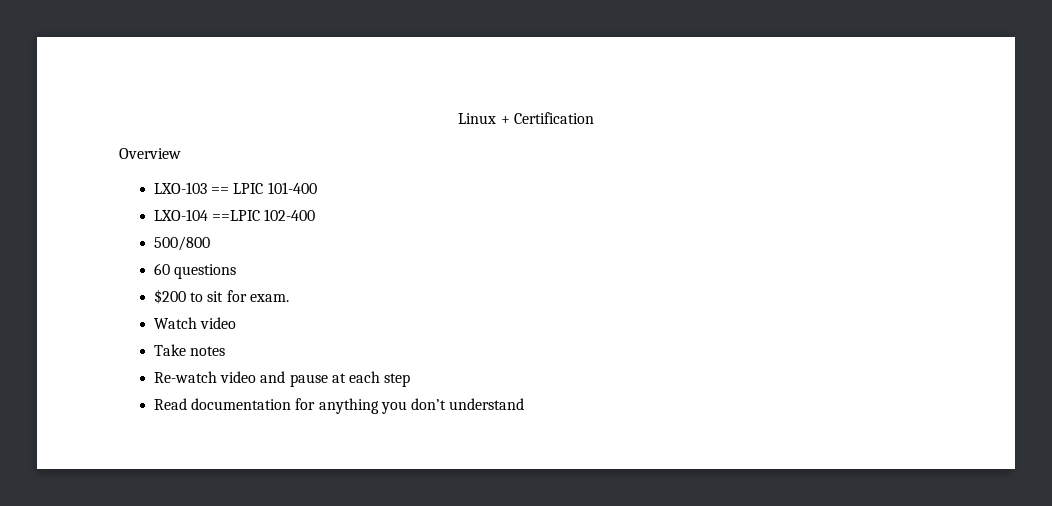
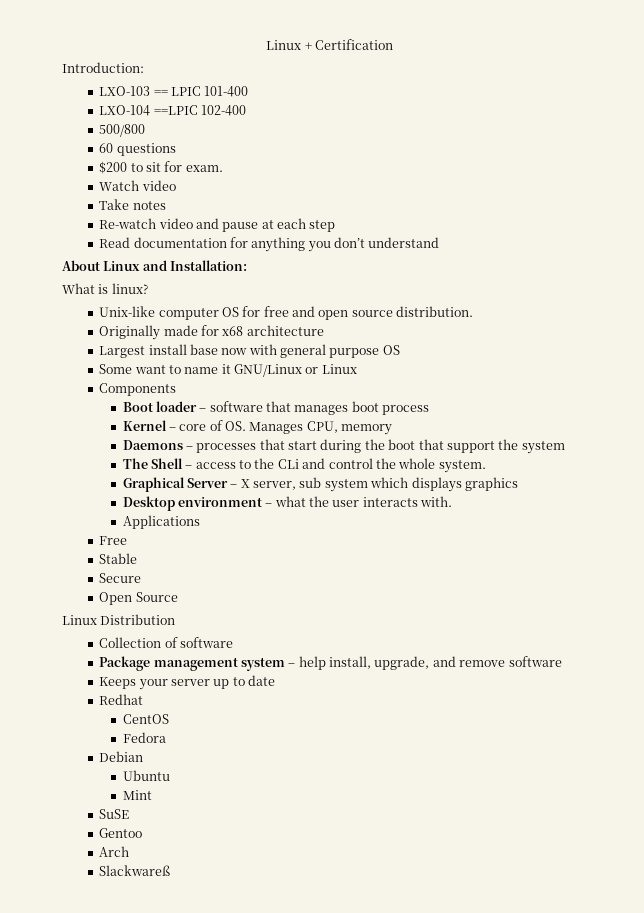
- Overview
+ Introduction:
+ About Linux and Installation:
+ What is linux?
+ Unix-like computer OS for free and open source distribution.
+ Originally made for x68 architecture
+ Largest install base now with general purpose OS
+ Some want to name it GNU/Linux or Linux
+ Components
+ Boot loader – software that manages boot process
+ Kernel – core of OS. Manages CPU, memory
+ Daemons – processes that start during the boot that support the system
+ The Shell – access to the CLi and control the whole system.
+ Graphical Server – X server, sub system which displays graphics
+ Desktop environment – what the user interacts with.
+ Applications
+ Free
+ Stable
+ Secure
+ Open Source
+ Linux Distribution
+ Collection of software
+ Package management system – help install, upgrade, and remove software
+ Keeps your server up to date
+ Redhat
+ CentOS
+ Fedora
+ Debian
+ Ubuntu
+ Mint
+ SuSE
+ Gentoo
+ Arch
+ Slackwareß

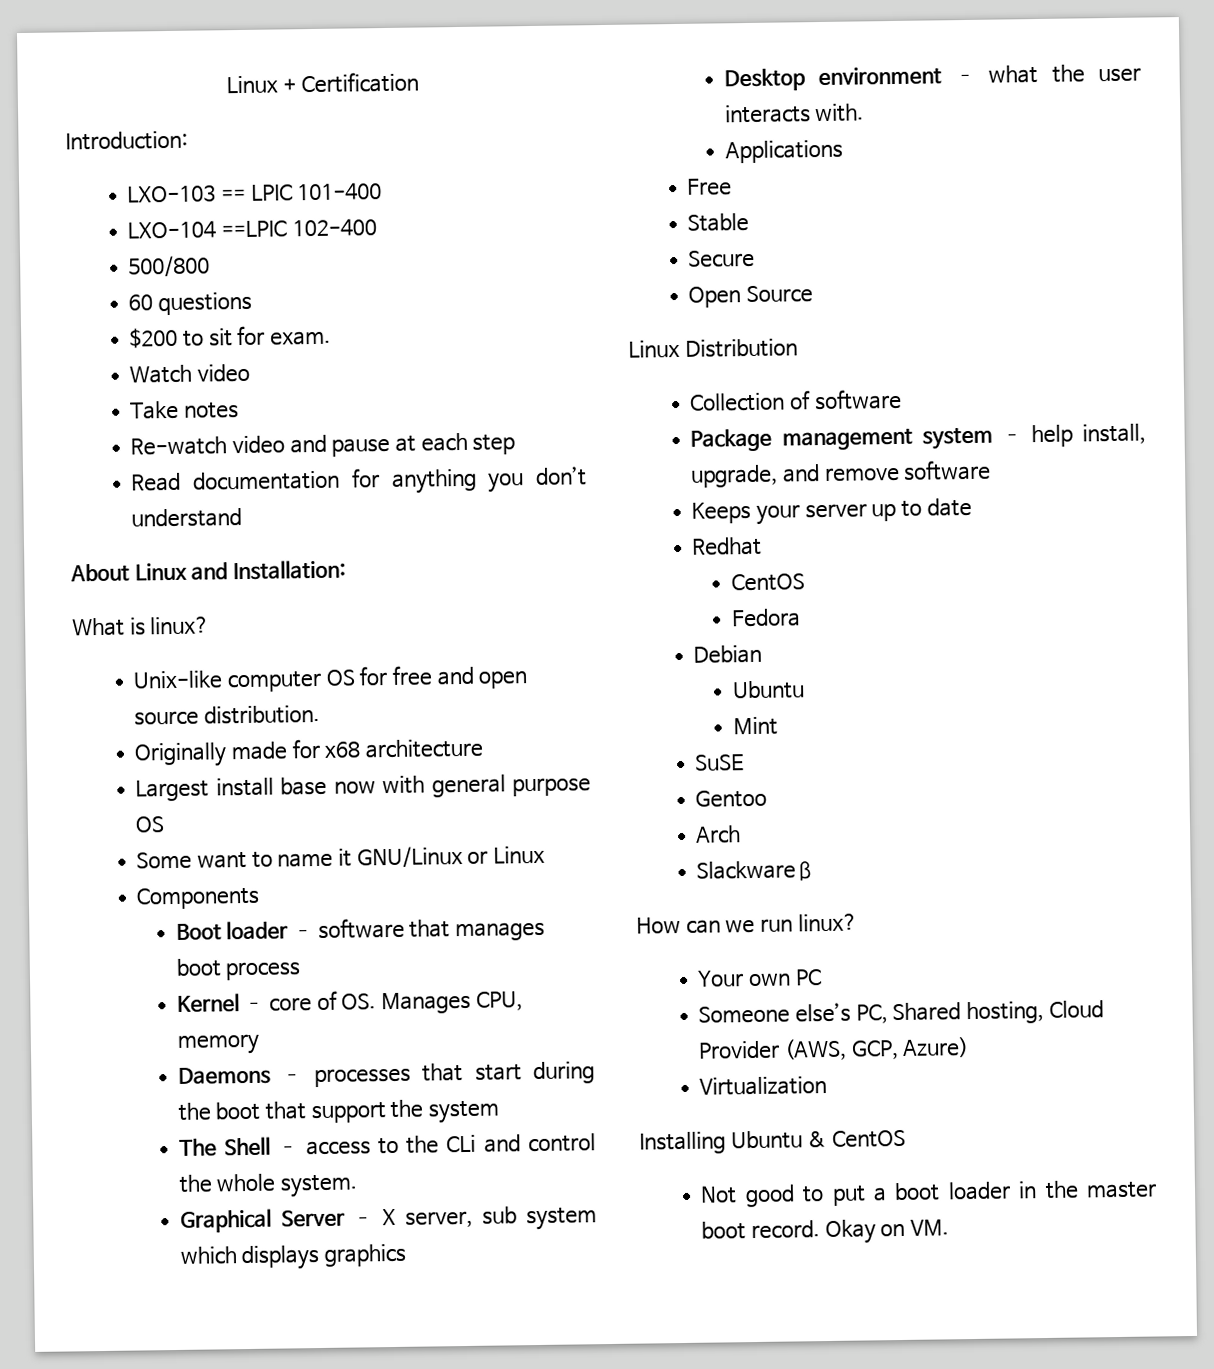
+ How can we run linux?
+ Your own PC
+ Someone else’s PC, Shared hosting, Cloud Provider (AWS, GCP, Azure)
+ Virtualization
+ Installing Ubuntu & CentOS
+ Not good to put a boot loader in the master boot record. Okay on VM.

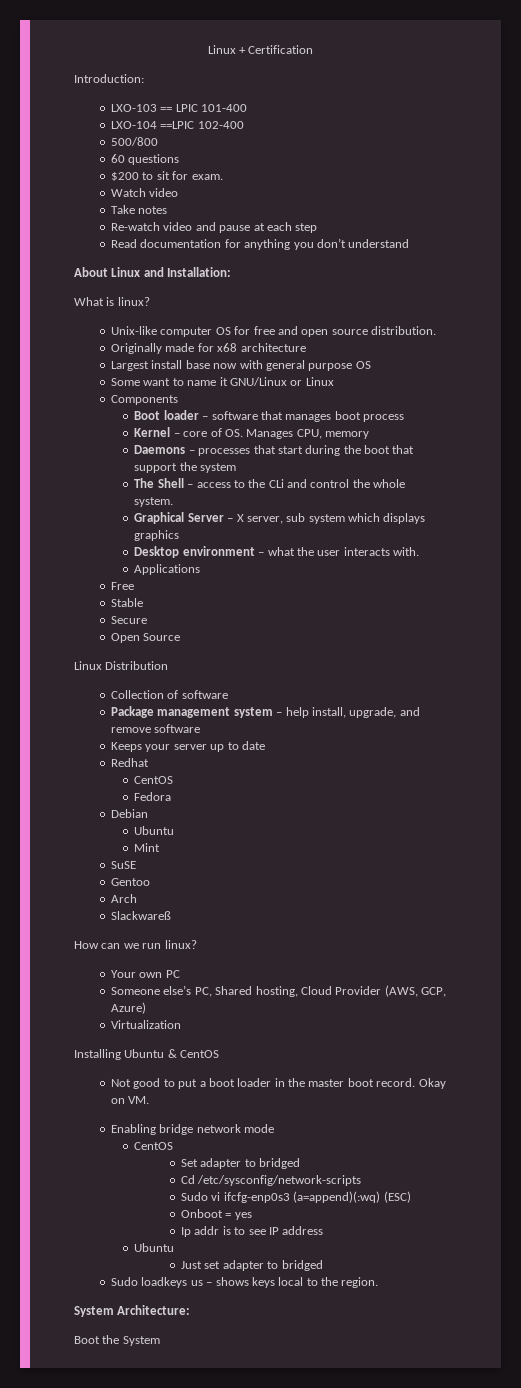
+ Enabling bridge network mode
+ CentOS
+ Set adapter to bridged
+ Cd /etc/sysconfig/network-scripts
+ Sudo vi ifcfg-enp0s3 (a=append)(:wq) (ESC)
+ Onboot = yes
+ Ip addr is to see IP address
+ Ubuntu
+ Just set adapter to bridged
+ Sudo loadkeys us – shows keys local to the region.
+ System Architecture:
+ Boot the System

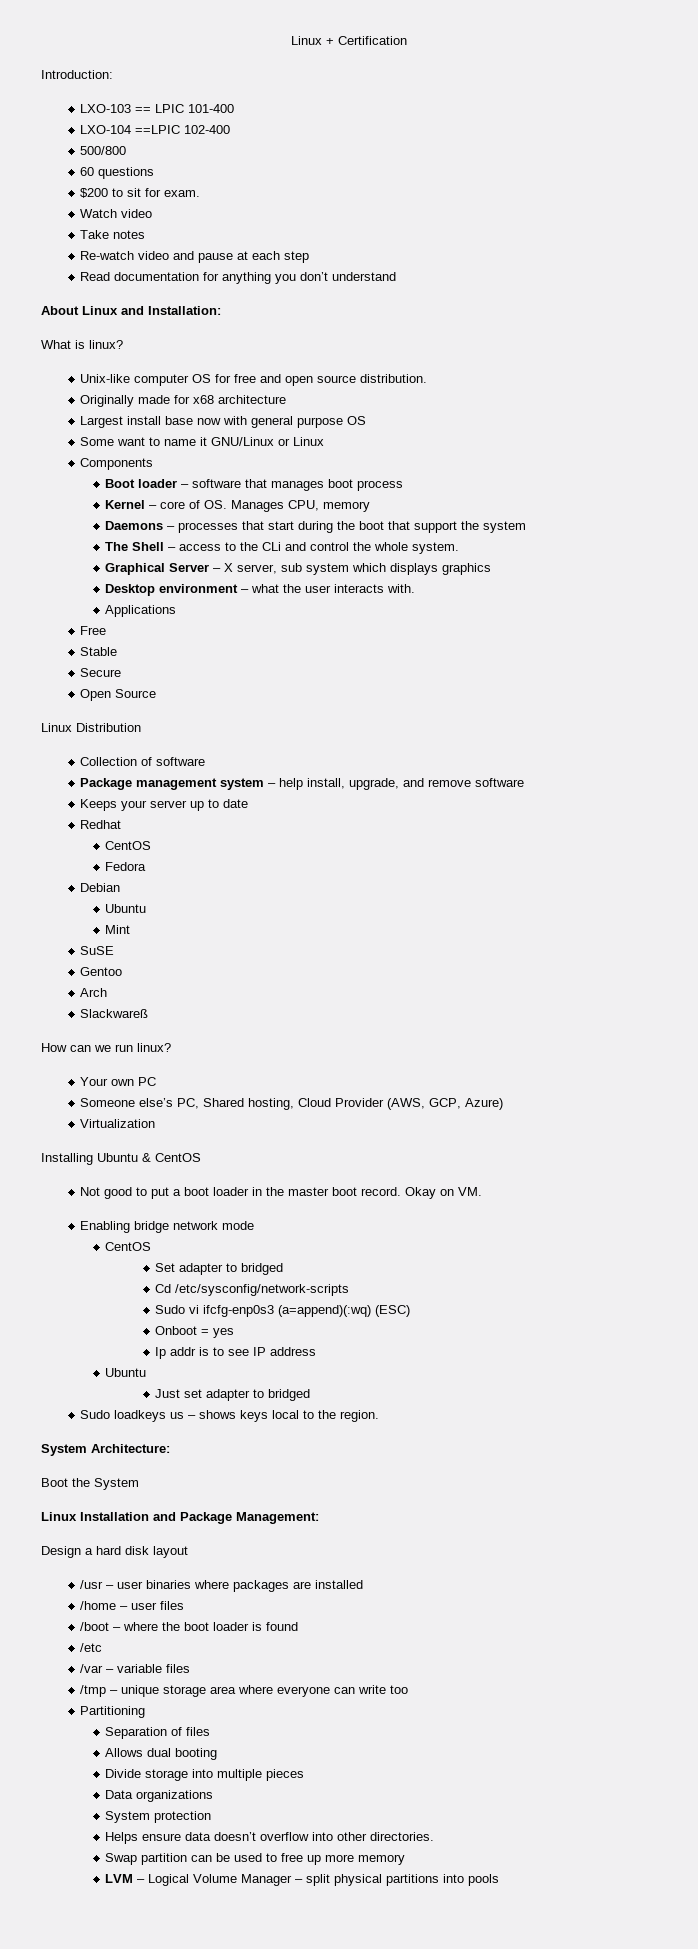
+ Linux Installation and Package Management:
+ Design a hard disk layout
+ /usr – user binaries where packages are installed
+ /home – user files
+ /boot – where the boot loader is found
+ /etc
+ /var – variable files
+ /tmp – unique storage area where everyone can write too
+ Partitioning
+ Separation of files
+ Allows dual booting
+ Divide storage into multiple pieces
+ Data organizations
+ System protection
+ Helps ensure data doesn’t overflow into other directories.
+ Swap partition can be used to free up more memory
+ LVM – Logical Volume Manager – split physical partitions into pools

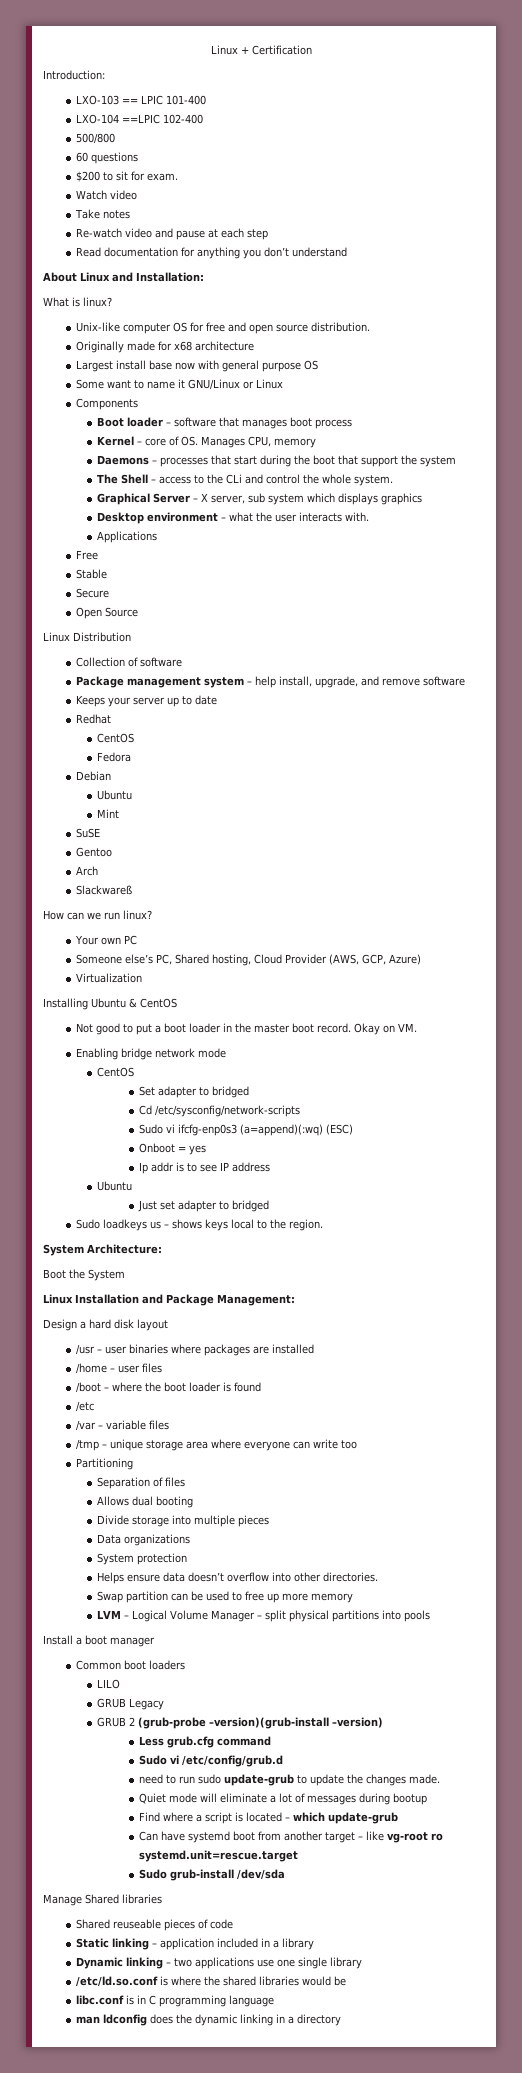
+ Install a boot manager
+ Common boot loaders
+ LILO
+ GRUB Legacy
+ GRUB 2 (grub-probe –version)(grub-install –version)
+ Less grub.cfg command
+ Sudo vi /etc/config/grub.d
+ need to run sudo update-grub to update the changes made.
+ Quiet mode will eliminate a lot of messages during bootup
+ Find where a script is located – which update-grub
+ Can have systemd boot from another target – like vg-root ro systemd.unit=rescue.target
+ Sudo grub-install /dev/sda
+ Manage Shared libraries
+ Shared reuseable pieces of code
+ Static linking – application included in a library
+ Dynamic linking – two applications use one single library
+ /etc/ld.so.conf is where the shared libraries would be
+ libc.conf is in C programming language
+ man ldconfig does the dynamic linking in a directory

